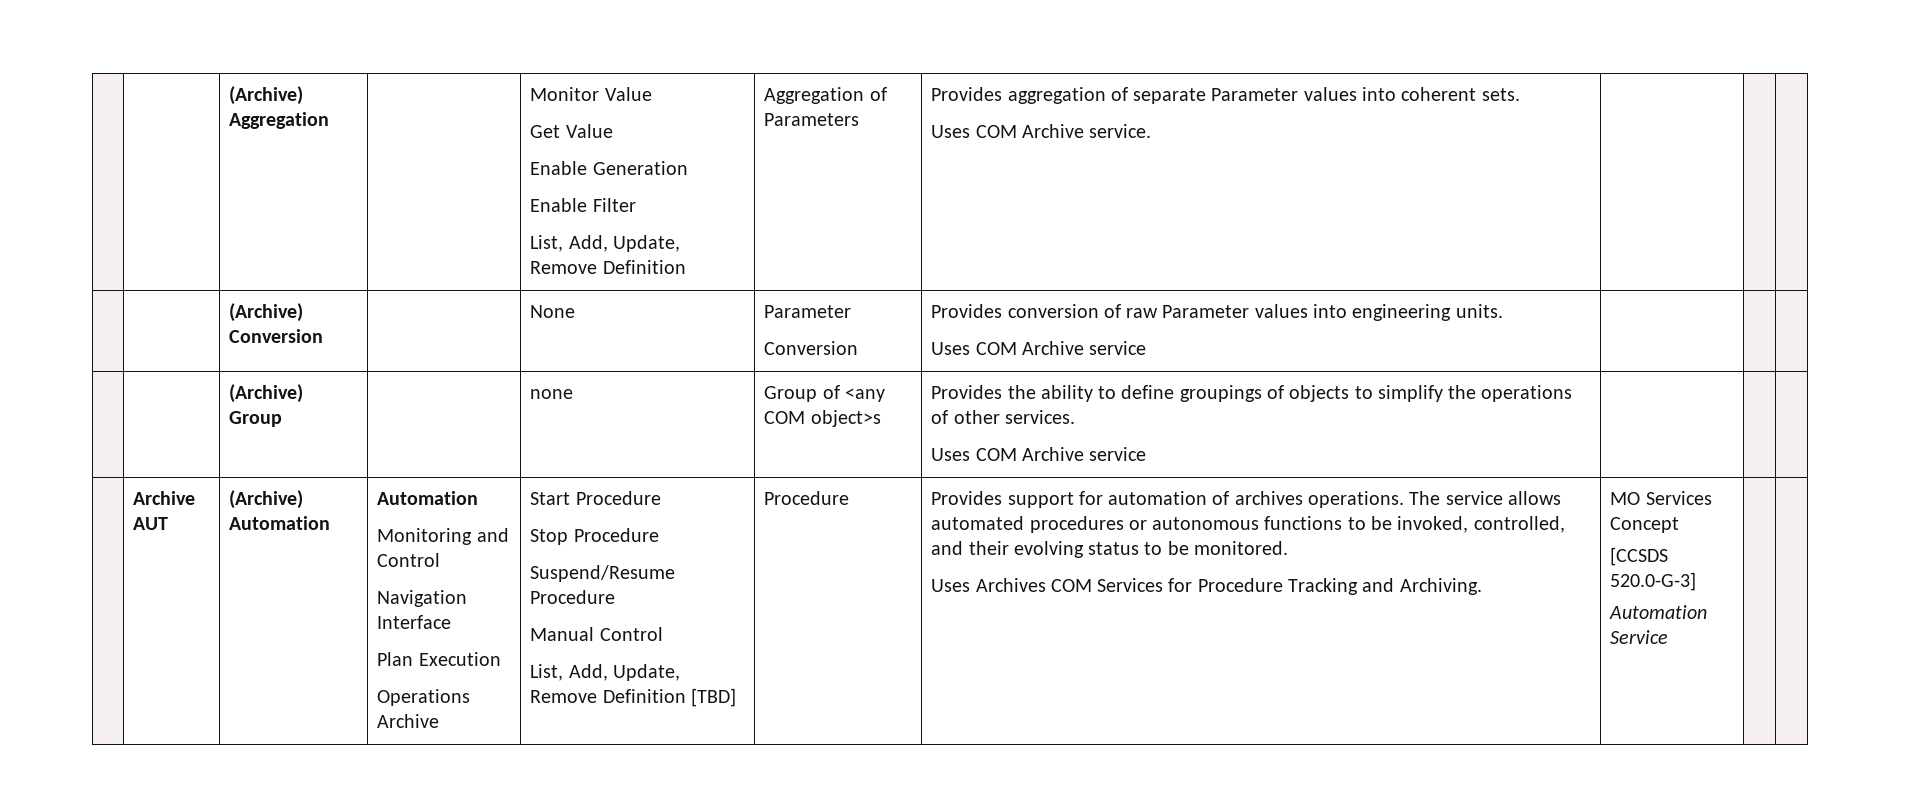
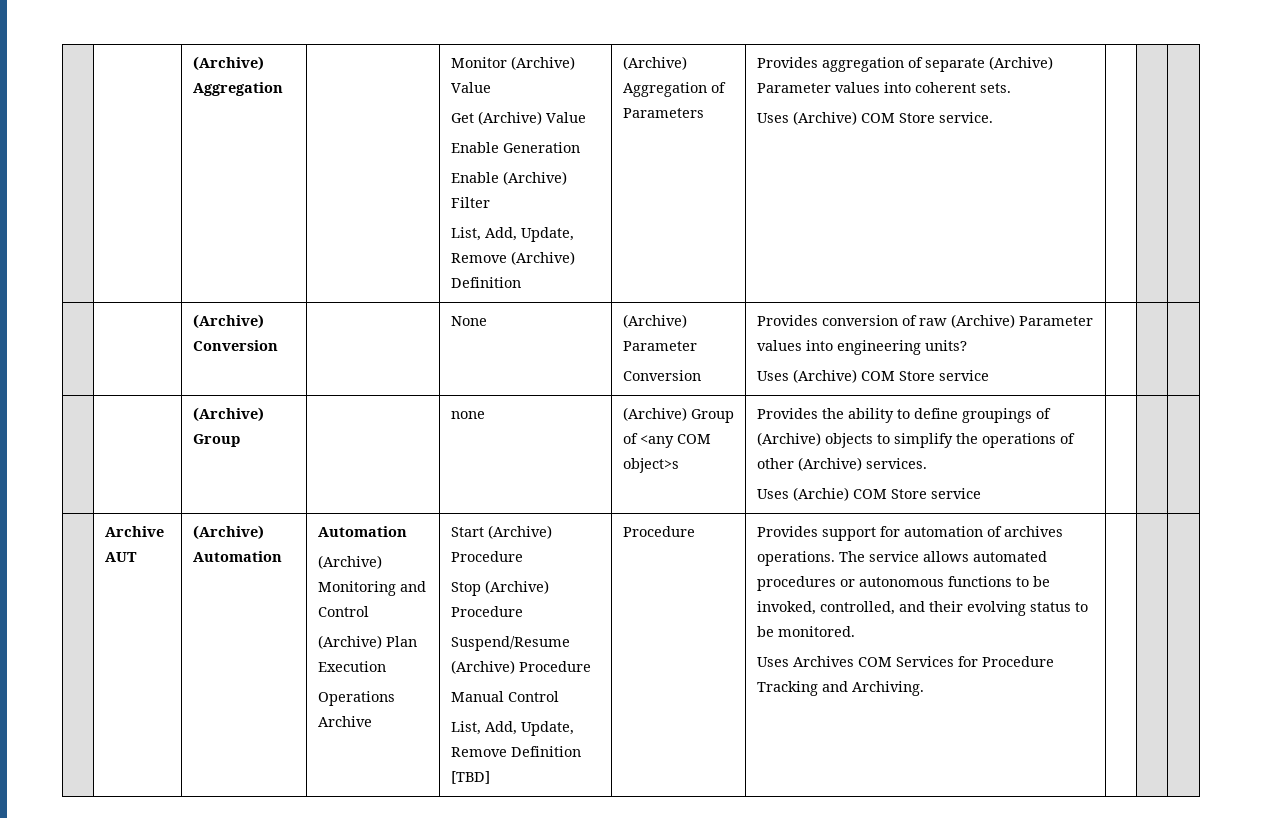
- | | (Archive) Aggregation | | Monitor Value
- Get Value
+ | | (Archive) Aggregation | | Monitor (Archive) Value
+ Get (Archive) Value
  Enable Generation
- Enable Filter
- List, Add, Update, Remove Definition | Aggregation of Parameters | Provides aggregation of separate Parameter values into coherent sets.
- Uses COM Archive service. | | |
+ Enable (Archive) Filter
+ List, Add, Update, Remove (Archive) Definition | (Archive) Aggregation of Parameters | Provides aggregation of separate (Archive) Parameter values into coherent sets.
+ Uses (Archive) COM Store service. | | |
- | | (Archive) Conversion | | None | Parameter
- Conversion | Provides conversion of raw Parameter values into engineering units.
- Uses COM Archive service | | |
+ | | (Archive) Conversion | | None | (Archive) Parameter
+ Conversion | Provides conversion of raw (Archive) Parameter values into engineering units?
+ Uses (Archive) COM Store service | | |
- | | (Archive) Group | | none | Group of <any COM object>s | Provides the ability to define groupings of objects to simplify the operations of other services.
- Uses COM Archive service | | |
+ | | (Archive) Group | | none | (Archive) Group of <any COM object>s | Provides the ability to define groupings of (Archive) objects to simplify the operations of other (Archive) services.
+ Uses (Archie) COM Store service | | |
- Monitoring and Control
+ (Archive) Monitoring and Control
- Navigation Interface
- Plan Execution
+ (Archive) Plan Execution
- Start Procedure
+ Start (Archive) Procedure
- Stop Procedure
+ Stop (Archive) Procedure
- Suspend/Resume Procedure
+ Suspend/Resume (Archive) Procedure
- MO Services Concept
- [CCSDS 520.0-G-3]
- Automation Service

